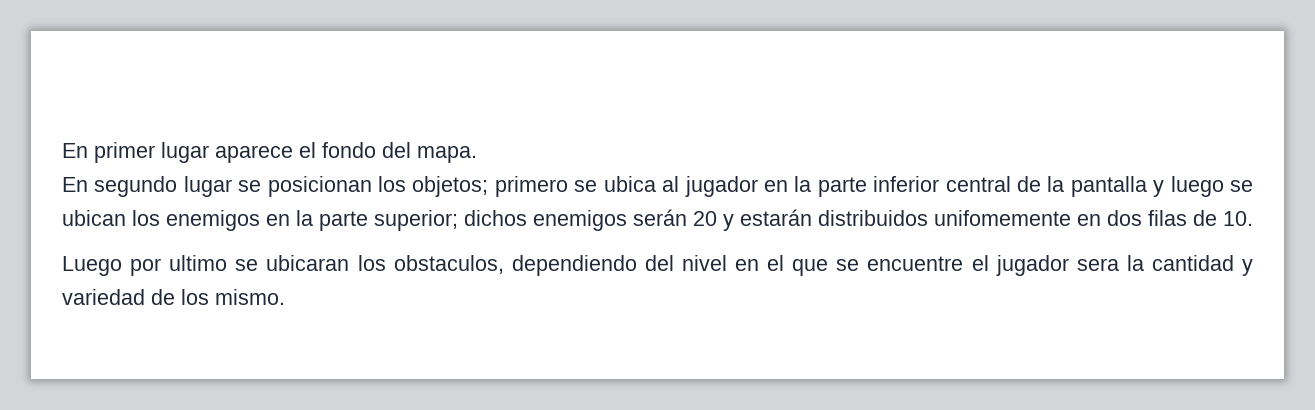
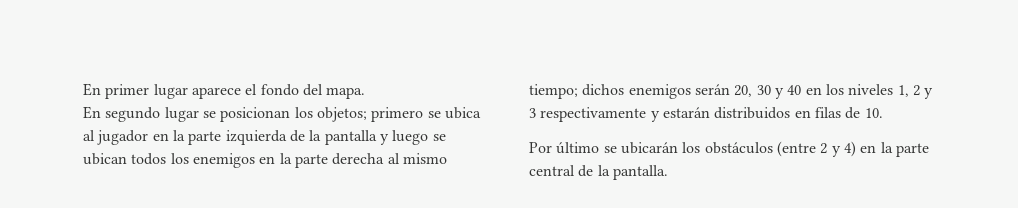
- En segundo lugar se posicionan los objetos; primero se ubica al jugador en la parte inferior central de la pantalla y luego se ubican los enemigos en la parte superior; dichos enemigos serán 20 y estarán distribuidos unifomemente en dos filas de 10.
- Luego por ultimo se ubicaran los obstaculos, dependiendo del nivel en el que se encuentre el jugador sera la cantidad y variedad de los mismo.
+ En segundo lugar se posicionan los objetos; primero se ubica al jugador en la parte izquierda de la pantalla y luego se ubican todos los enemigos en la parte derecha al mismo tiempo; dichos enemigos serán 20, 30 y 40 en los niveles 1, 2 y 3 respectivamente y estarán distribuidos en filas de 10.
+ Por último se ubicarán los obstáculos (entre 2 y 4) en la parte central de la pantalla.

